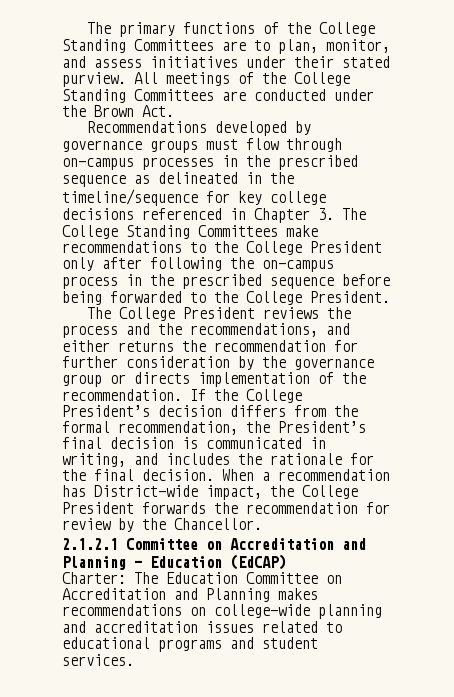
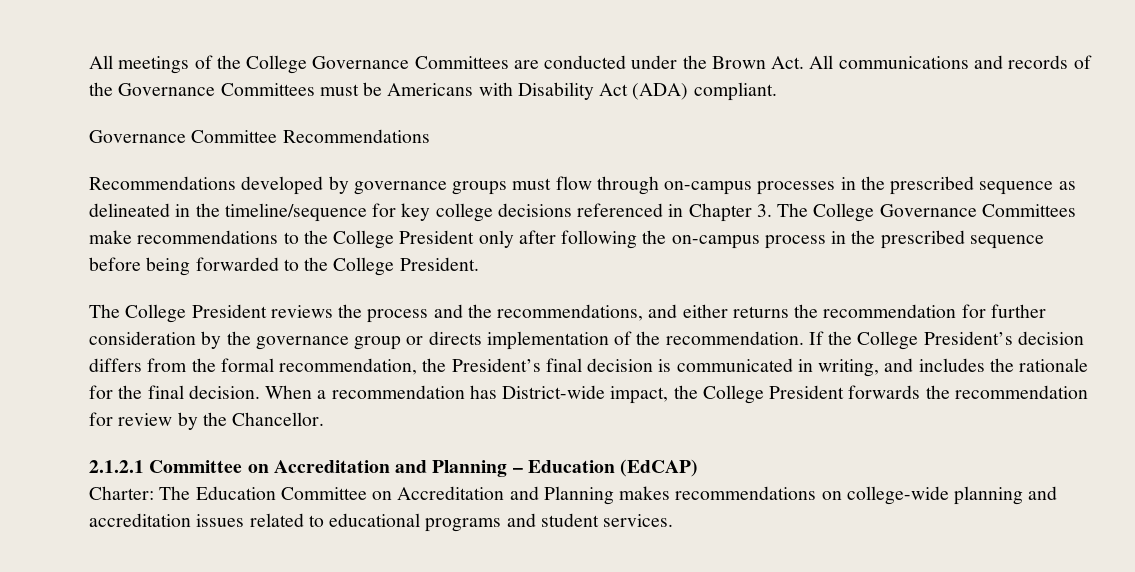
- The primary functions of the College Standing Committees are to plan, monitor, and assess initiatives under their stated purview. All meetings of the College Standing Committees are conducted under the Brown Act.
+ All meetings of the College Governance Committees are conducted under the Brown Act. All communications and records of the Governance Committees must be Americans with Disability Act (ADA) compliant.
+ Governance Committee Recommendations
- Recommendations developed by governance groups must flow through on-campus processes in the prescribed sequence as delineated in the timeline/sequence for key college decisions referenced in Chapter 3. The College Standing Committees make recommendations to the College President only after following the on-campus process in the prescribed sequence before being forwarded to the College President.
+ Recommendations developed by governance groups must flow through on-campus processes in the prescribed sequence as delineated in the timeline/sequence for key college decisions referenced in Chapter 3. The College Governance Committees make recommendations to the College President only after following the on-campus process in the prescribed sequence before being forwarded to the College President.

